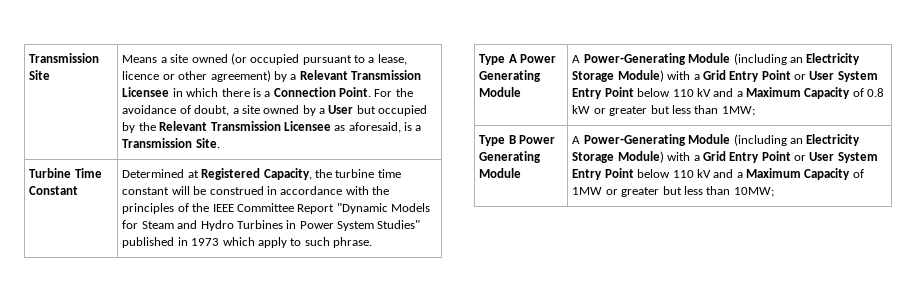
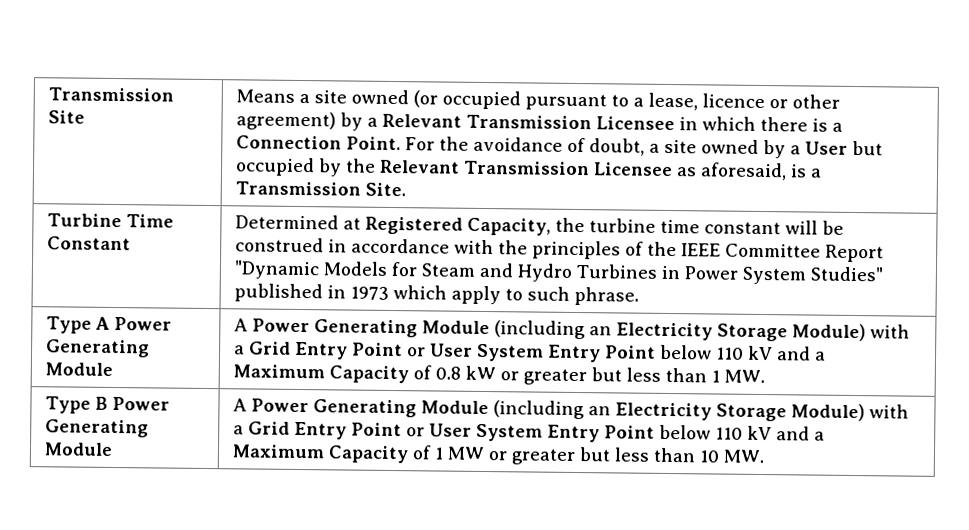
- A Power-Generating Module (including an Electricity Storage Module) with a Grid Entry Point or User System Entry Point below 110 kV and a Maximum Capacity of 0.8 kW or greater but less than 1MW;
+ A Power Generating Module (including an Electricity Storage Module) with a Grid Entry Point or User System Entry Point below 110 kV and a Maximum Capacity of 0.8 kW or greater but less than 1 MW.
- A Power-Generating Module (including an Electricity Storage Module) with a Grid Entry Point or User System Entry Point below 110 kV and a Maximum Capacity of 1MW or greater but less than 10MW;
+ A Power Generating Module (including an Electricity Storage Module) with a Grid Entry Point or User System Entry Point below 110 kV and a Maximum Capacity of 1 MW or greater but less than 10 MW.

